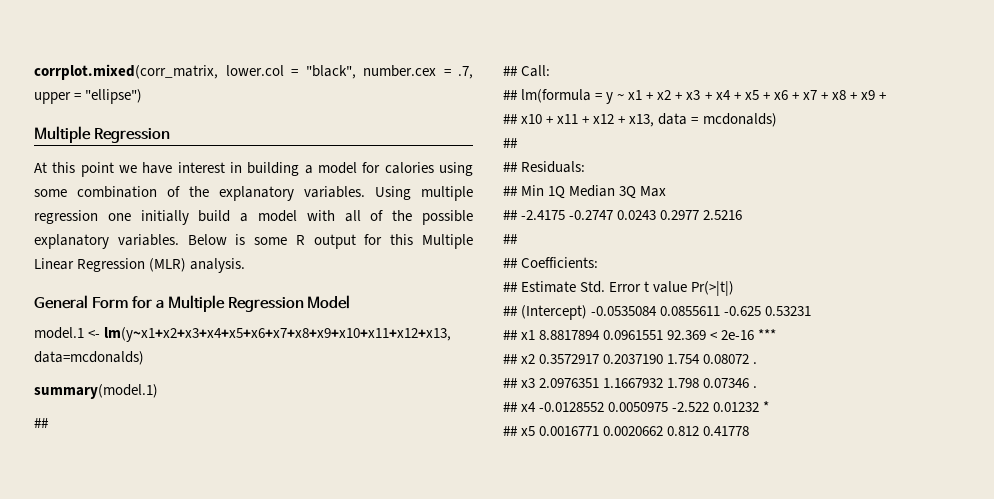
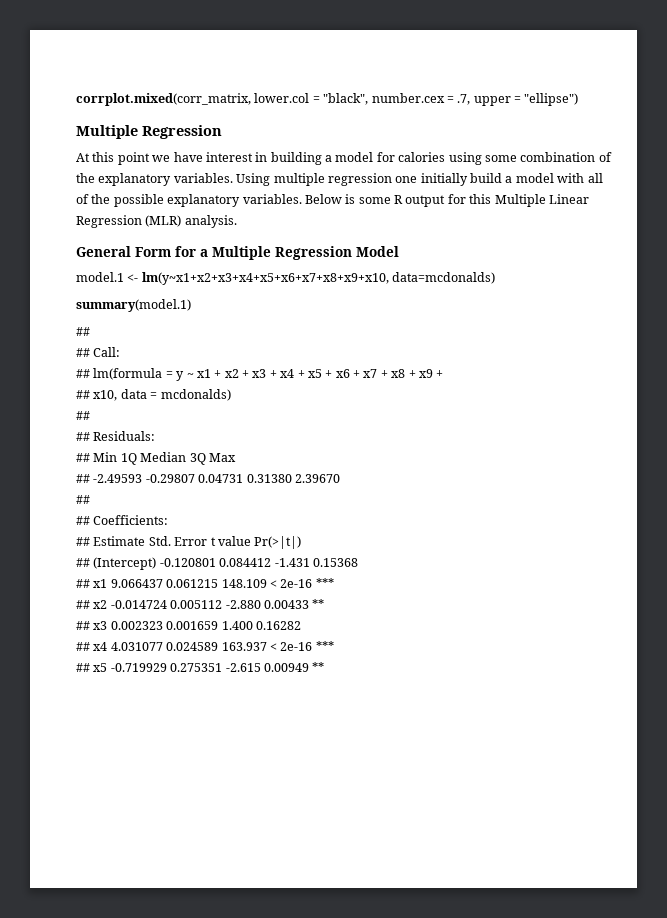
- model.1 <- lm(y~x1+x2+x3+x4+x5+x6+x7+x8+x9+x10+x11+x12+x13, data=mcdonalds)
+ model.1 <- lm(y~x1+x2+x3+x4+x5+x6+x7+x8+x9+x10, data=mcdonalds)
- ## x10 + x11 + x12 + x13, data = mcdonalds)
+ ## x10, data = mcdonalds)
- ## -2.4175 -0.2747 0.0243 0.2977 2.5216
+ ## -2.49593 -0.29807 0.04731 0.31380 2.39670
- ## (Intercept) -0.0535084 0.0855611 -0.625 0.53231
+ ## (Intercept) -0.120801 0.084412 -1.431 0.15368
- ## x1 8.8817894 0.0961551 92.369 < 2e-16 ***
+ ## x1 9.066437 0.061215 148.109 < 2e-16 ***
- ## x2 0.3572917 0.2037190 1.754 0.08072 .
- ## x3 2.0976351 1.1667932 1.798 0.07346 .
- ## x4 -0.0128552 0.0050975 -2.522 0.01232 *
- ## x5 0.0016771 0.0020662 0.812 0.41778
+ ## x2 -0.014724 0.005112 -2.880 0.00433 **
+ ## x3 0.002323 0.001659 1.400 0.16282
+ ## x4 4.031077 0.024589 163.937 < 2e-16 ***
+ ## x5 -0.719929 0.275351 -2.615 0.00949 **

